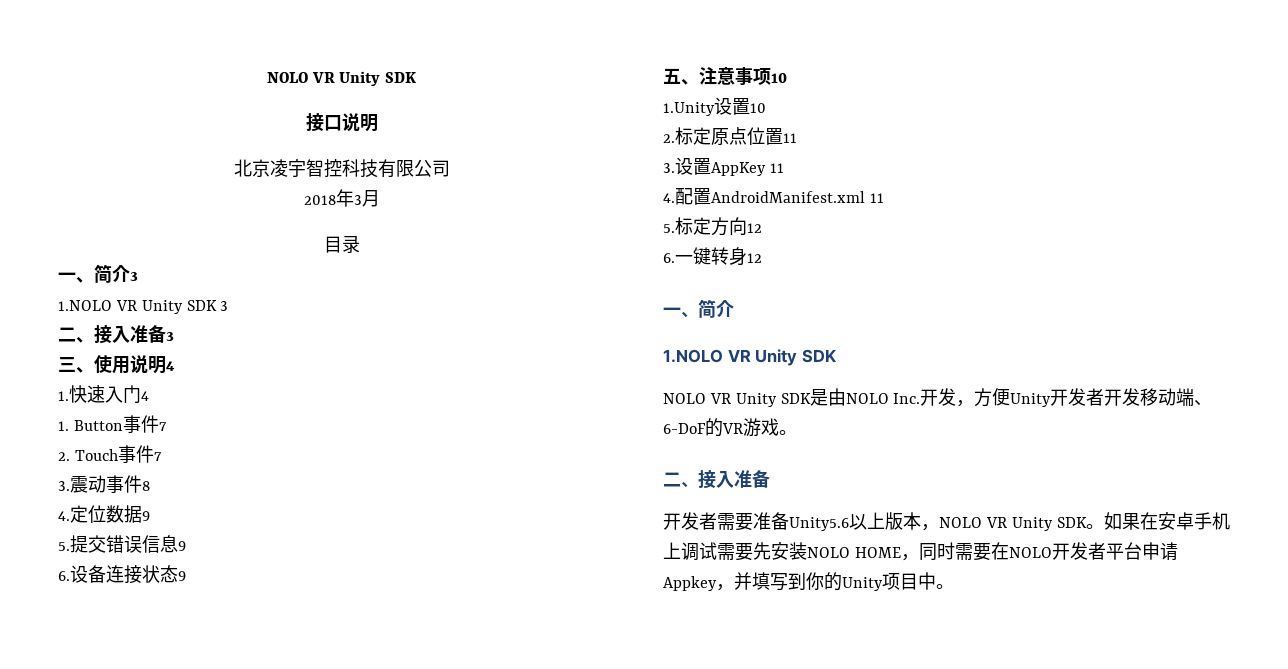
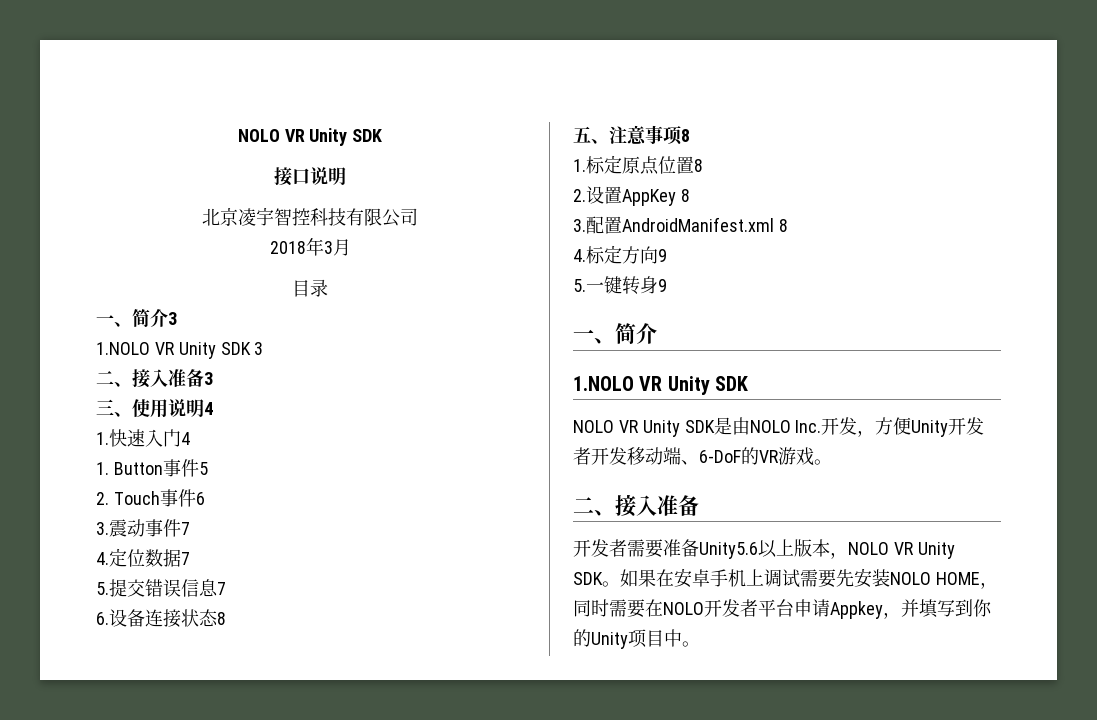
- 1. Button事件7
+ 1. Button事件5
- 2. Touch事件7
+ 2. Touch事件6
- 3.震动事件8
+ 3.震动事件7
- 4.定位数据9
+ 4.定位数据7
- 5.提交错误信息9
+ 5.提交错误信息7
- 6.设备连接状态9
+ 6.设备连接状态8
- 五、注意事项10
- 1.Unity设置10
- 2.标定原点位置11
- 3.设置AppKey 11
- 4.配置AndroidManifest.xml 11
- 5.标定方向12
- 6.一键转身12
+ 五、注意事项8
+ 1.标定原点位置8
+ 2.设置AppKey 8
+ 3.配置AndroidManifest.xml 8
+ 4.标定方向9
+ 5.一键转身9

